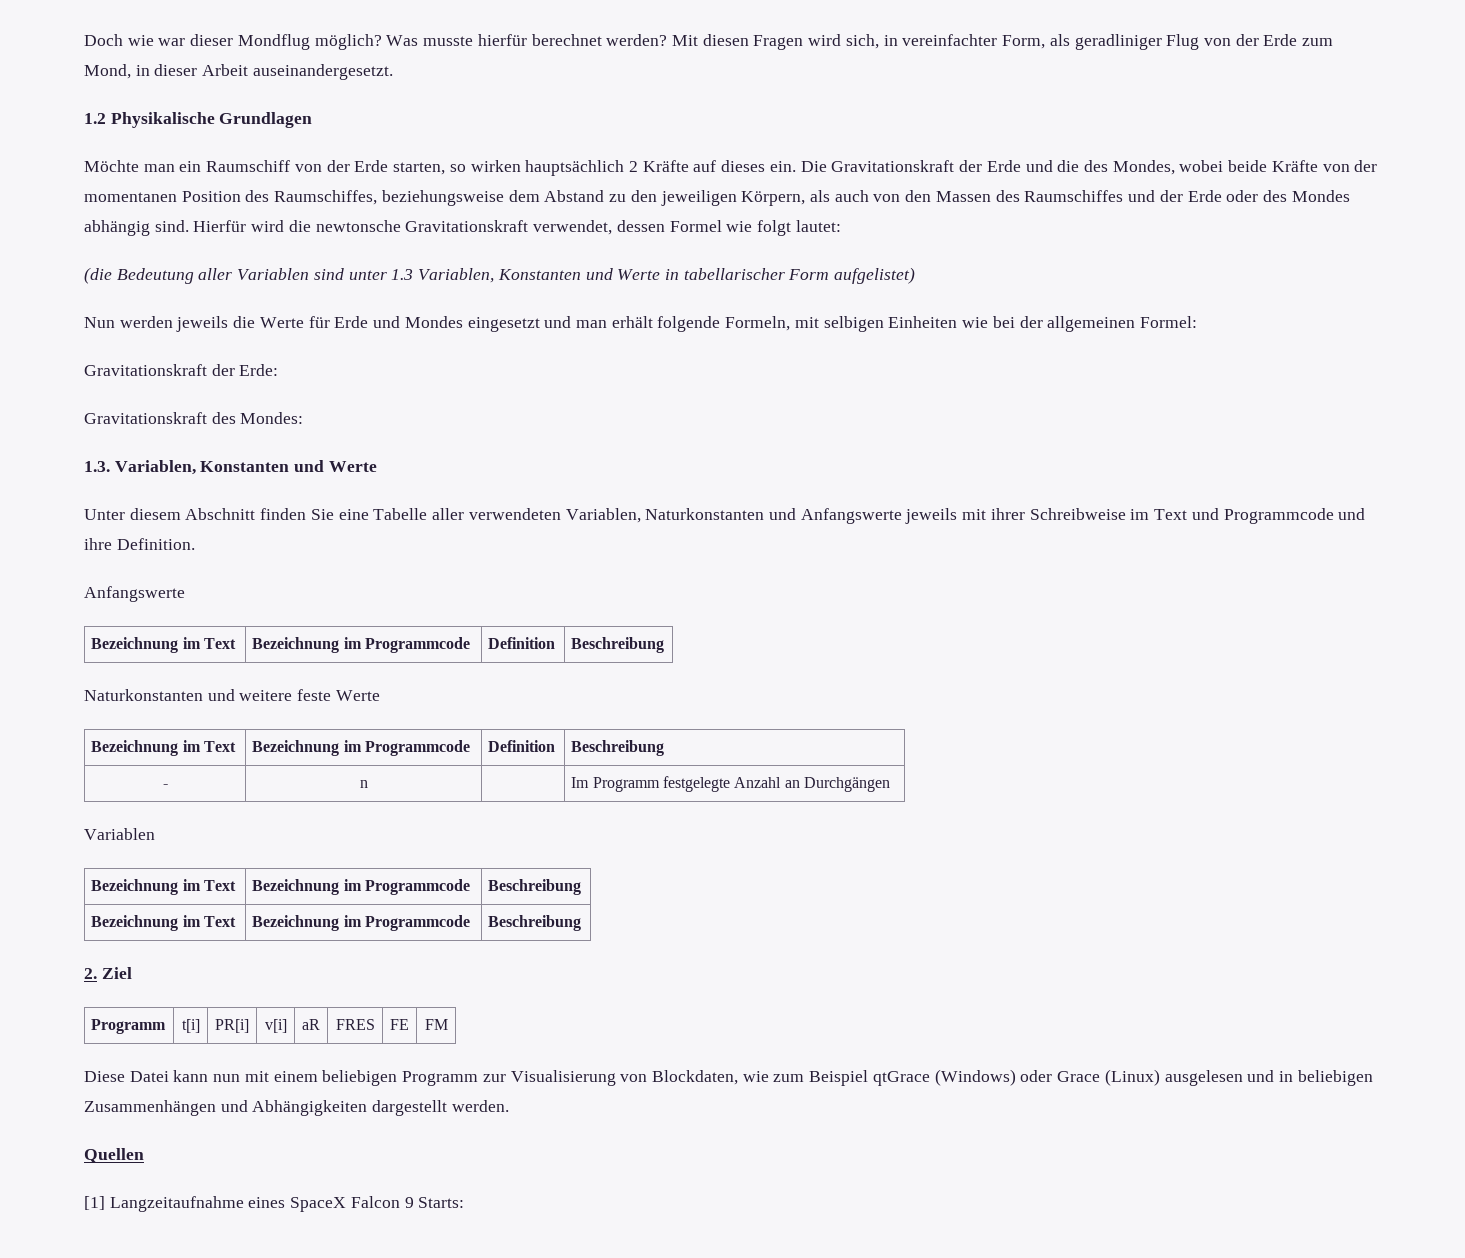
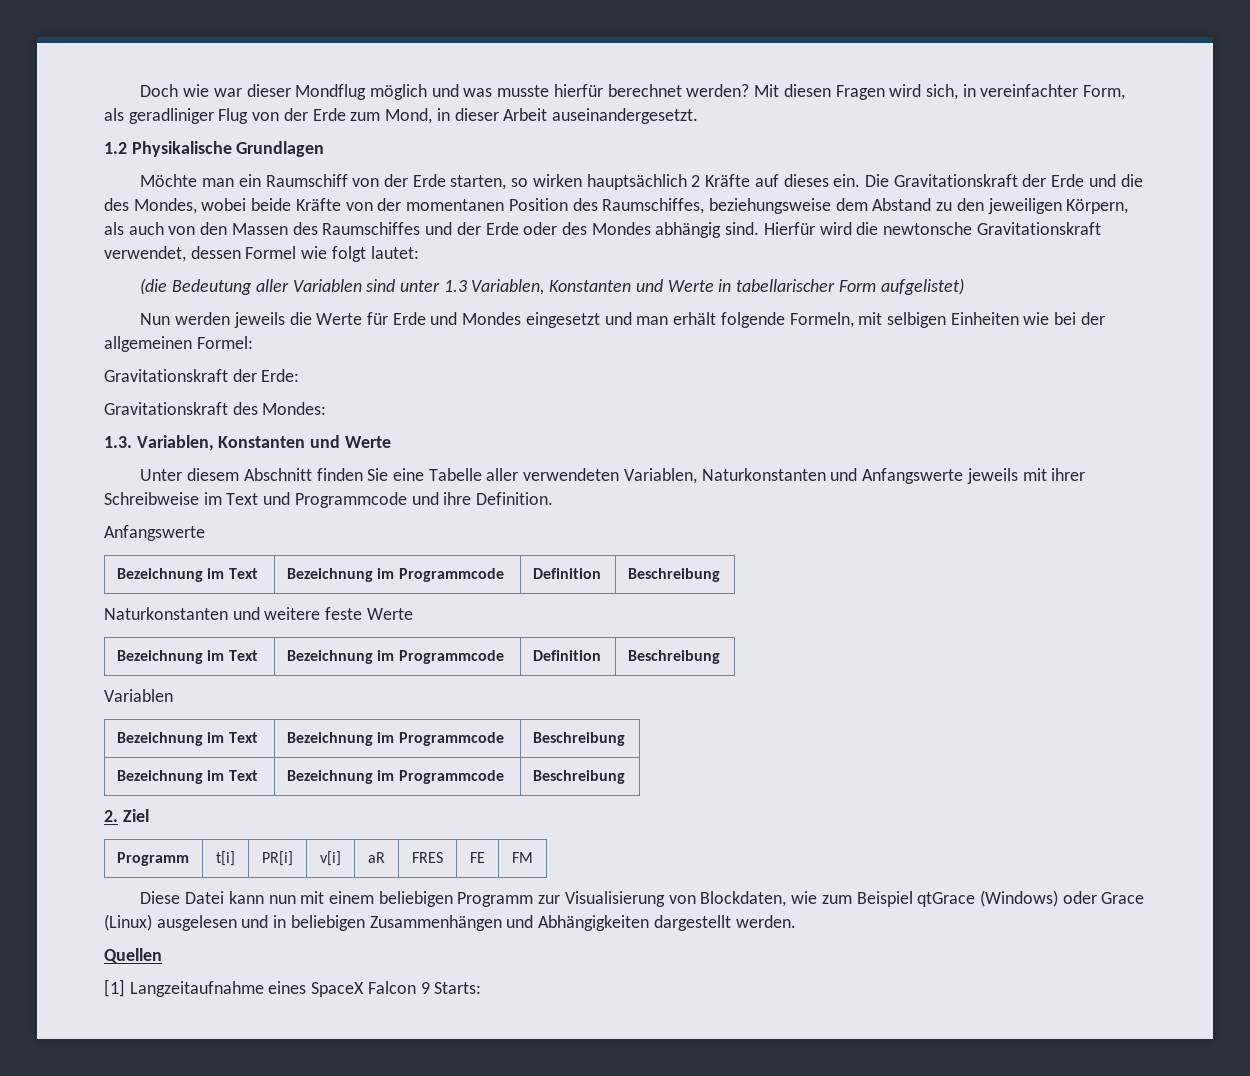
- Doch wie war dieser Mondflug möglich? Was musste hierfür berechnet werden?
+ Doch wie war dieser Mondflug möglich und was musste hierfür berechnet werden?
- - | n | | Im Programm festgelegte Anzahl an Durchgängen

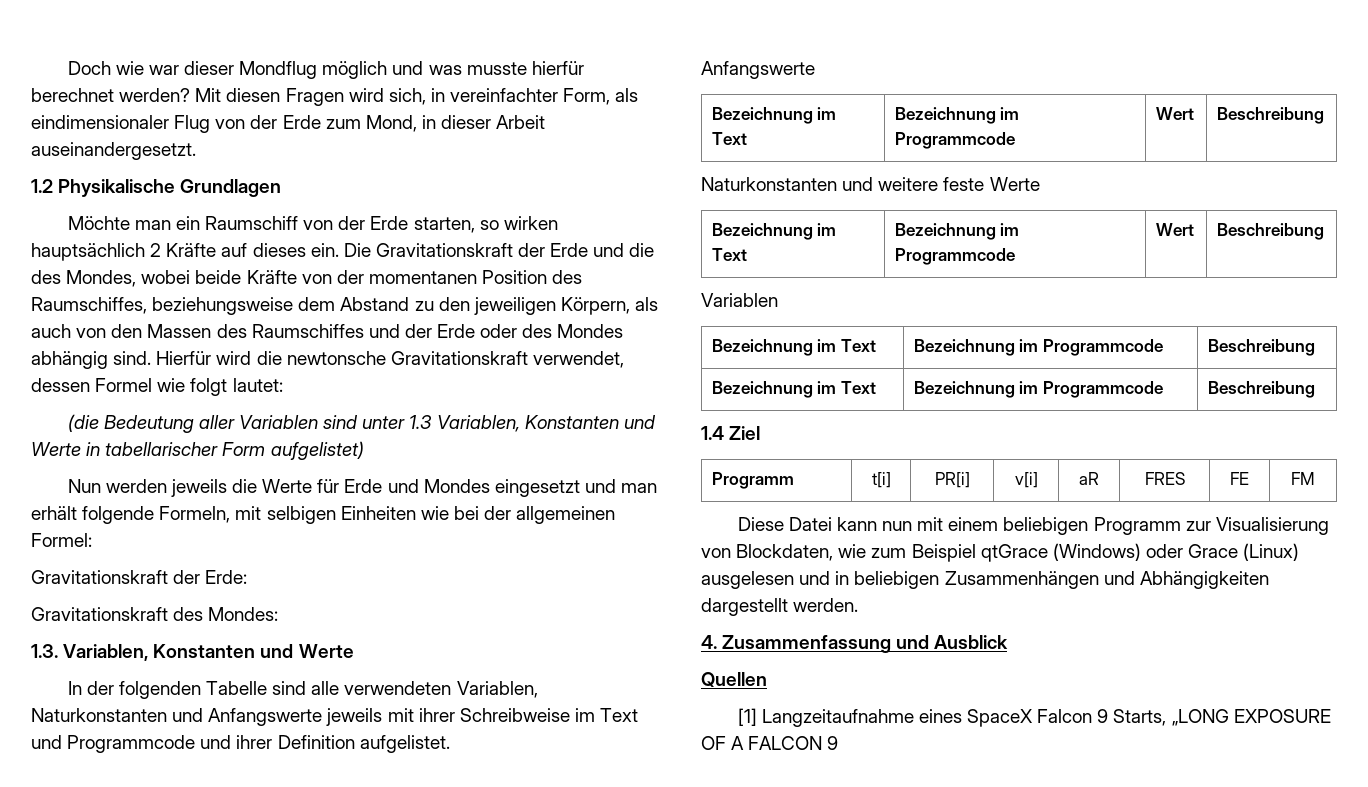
- Mit diesen Fragen wird sich, in vereinfachter Form, als geradliniger Flug von der Erde zum Mond, in dieser Arbeit auseinandergesetzt.
+ Mit diesen Fragen wird sich, in vereinfachter Form, als eindimensionaler Flug von der Erde zum Mond, in dieser Arbeit auseinandergesetzt.
- Unter diesem Abschnitt finden Sie eine Tabelle aller verwendeten Variablen, Naturkonstanten und Anfangswerte jeweils mit ihrer Schreibweise im Text und Programmcode und ihre Definition.
+ In der folgenden Tabelle sind alle verwendeten Variablen, Naturkonstanten und Anfangswerte jeweils mit ihrer Schreibweise im Text und Programmcode und ihrer Definition aufgelistet.
  Anfangswerte
- Bezeichnung im Text | Bezeichnung im Programmcode | Definition | Beschreibung
+ Bezeichnung im Text | Bezeichnung im Programmcode | Wert | Beschreibung
  Naturkonstanten und weitere feste Werte
- Bezeichnung im Text | Bezeichnung im Programmcode | Definition | Beschreibung
+ Bezeichnung im Text | Bezeichnung im Programmcode | Wert | Beschreibung
- 2. Ziel
+ 1.4 Ziel
+ 4. Zusammenfassung und Ausblick
- [1] Langzeitaufnahme eines SpaceX Falcon 9 Starts:
+ [1] Langzeitaufnahme eines SpaceX Falcon 9 Starts, „LONG EXPOSURE OF A FALCON 9

